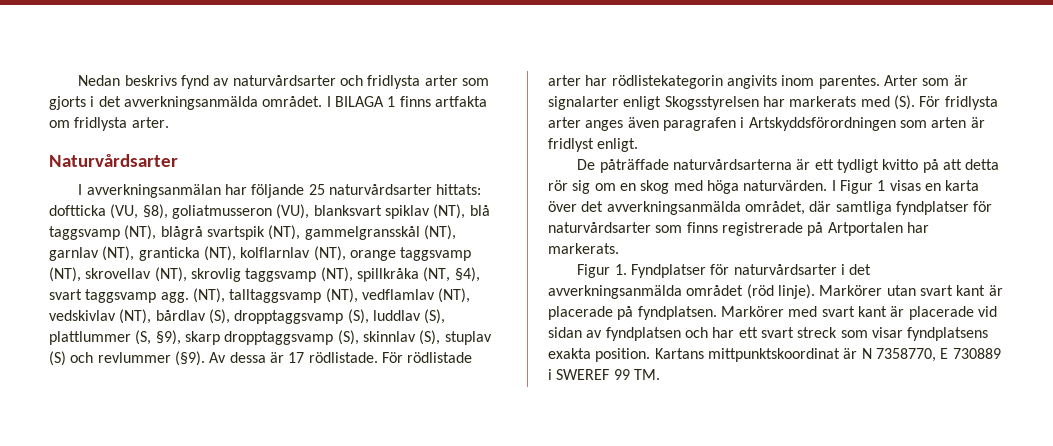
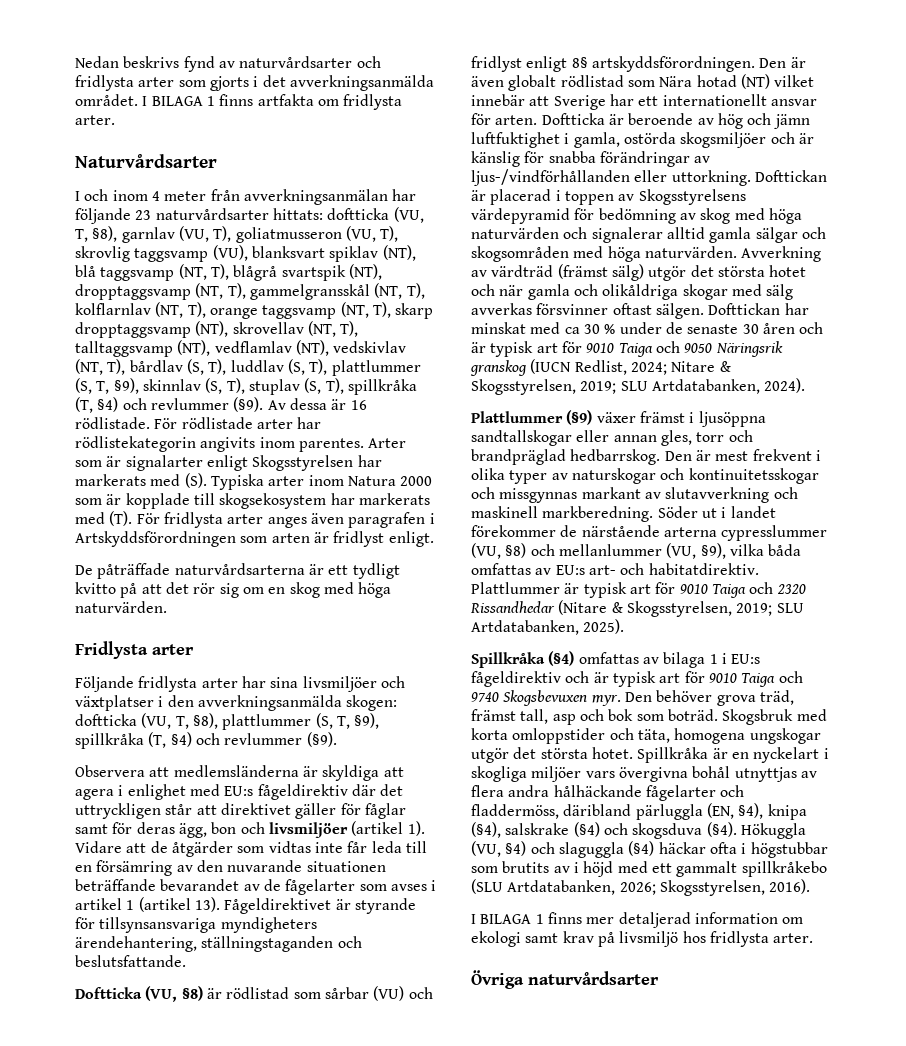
- I avverkningsanmälan har följande 25 naturvårdsarter hittats: doftticka (VU, §8), goliatmusseron (VU), blanksvart spiklav (NT), blå taggsvamp (NT), blågrå svartspik (NT), gammelgransskål (NT), garnlav (NT), granticka (NT), kolflarnlav (NT), orange taggsvamp (NT), skrovellav (NT), skrovlig taggsvamp (NT), spillkråka (NT, §4), svart taggsvamp agg. (NT), talltaggsvamp (NT), vedflamlav (NT), vedskivlav (NT), bårdlav (S), dropptaggsvamp (S), luddlav (S), plattlummer (S, §9), skarp dropptaggsvamp (S), skinnlav (S), stuplav (S) och revlummer (§9).
+ I och inom 4 meter från avverkningsanmälan har följande 23 naturvårdsarter hittats: doftticka (VU, T, §8), garnlav (VU, T), goliatmusseron (VU, T), skrovlig taggsvamp (VU), blanksvart spiklav (NT), blå taggsvamp (NT, T), blågrå svartspik (NT), dropptaggsvamp (NT, T), gammelgransskål (NT, T), kolflarnlav (NT, T), orange taggsvamp (NT, T), skarp dropptaggsvamp (NT), skrovellav (NT, T), talltaggsvamp (NT), vedflamlav (NT), vedskivlav (NT, T), bårdlav (S, T), luddlav (S, T), plattlummer (S, T, §9), skinnlav (S, T), stuplav (S, T), spillkråka (T, §4) och revlummer (§9).
- Av dessa är 17 rödlistade.
+ Av dessa är 16 rödlistade.
- Arter som är signalarter enligt Skogsstyrelsen har markerats med (S). För fridlysta arter anges även paragrafen i Artskyddsförordningen som arten är fridlyst enligt.
+ Arter som är signalarter enligt Skogsstyrelsen har markerats med (S). Typiska arter inom Natura 2000 som är kopplade till skogsekosystem har markerats med (T). För fridlysta arter anges även paragrafen i Artskyddsförordningen som arten är fridlyst enligt.
- De påträffade naturvårdsarterna är ett tydligt kvitto på att detta rör sig om en skog med höga naturvärden. I Figur 1 visas en karta över det avverkningsanmälda området, där samtliga fyndplatser för naturvårdsarter som finns registrerade på Artportalen har markerats.
- Figur 1. Fyndplatser för naturvårdsarter i det avverkningsanmälda området (röd linje). Markörer utan svart kant är placerade på fyndplatsen. Markörer med svart kant är placerade vid sidan av fyndplatsen och har ett svart streck som visar fyndplatsens exakta position. Kartans mittpunktskoordinat är N 7358770, E 730889 i SWEREF 99 TM.
+ De påträffade naturvårdsarterna är ett tydligt kvitto på att det rör sig om en skog med höga naturvärden.
+ Fridlysta arter
+ Följande fridlysta arter har sina livsmiljöer och växtplatser i den avverkningsanmälda skogen: doftticka (VU, T, §8), plattlummer (S, T, §9), spillkråka (T, §4) och revlummer (§9).
+ Observera att medlemsländerna är skyldiga att agera i enlighet med EU:s fågeldirektiv där det uttryckligen står att direktivet gäller för fåglar samt för deras ägg, bon och livsmiljöer (artikel 1). Vidare att de åtgärder som vidtas inte får leda till en försämring av den nuvarande situationen beträffande bevarandet av de fågelarter som avses i artikel 1 (artikel 13). Fågeldirektivet är styrande för tillsynsansvariga myndigheters ärendehantering, ställningstaganden och beslutsfattande.
+ Doftticka (VU, §8) är rödlistad som sårbar (VU) och fridlyst enligt 8§ artskyddsförordningen. Den är även globalt rödlistad som Nära hotad (NT) vilket innebär att Sverige har ett internationellt ansvar för arten. Doftticka är beroende av hög och jämn luftfuktighet i gamla, ostörda skogsmiljöer och är känslig för snabba förändringar av ljus-/vindförhållanden eller uttorkning. Dofttickan är placerad i toppen av Skogsstyrelsens värdepyramid för bedömning av skog med höga naturvärden och signalerar alltid gamla sälgar och skogsområden med höga naturvärden. Avverkning av värdträd (främst sälg) utgör det största hotet och när gamla och olikåldriga skogar med sälg avverkas försvinner oftast sälgen. Dofttickan har minskat med ca 30 % under de senaste 30 åren och är typisk art för 9010 Taiga och 9050 Näringsrik granskog (IUCN Redlist, 2024; Nitare & Skogsstyrelsen, 2019; SLU Artdatabanken, 2024).
+ Plattlummer (§9) växer främst i ljusöppna sandtallskogar eller annan gles, torr och brandpräglad hedbarrskog. Den är mest frekvent i olika typer av naturskogar och kontinuitetsskogar och missgynnas markant av slutavverkning och maskinell markberedning. Söder ut i landet förekommer de närstående arterna cypresslummer (VU, §8) och mellanlummer (VU, §9), vilka båda omfattas av EU:s art- och habitatdirektiv. Plattlummer är typisk art för 9010 Taiga och 2320 Rissandhedar (Nitare & Skogsstyrelsen, 2019; SLU Artdatabanken, 2025).
+ Spillkråka (§4) omfattas av bilaga 1 i EU:s fågeldirektiv och är typisk art för 9010 Taiga och 9740 Skogsbevuxen myr. Den behöver grova träd, främst tall, asp och bok som boträd. Skogsbruk med korta omloppstider och täta, homogena ungskogar utgör det största hotet. Spillkråka är en nyckelart i skogliga miljöer vars övergivna bohål utnyttjas av flera andra hålhäckande fågelarter och fladdermöss, däribland pärluggla (EN, §4), knipa (§4), salskrake (§4) och skogsduva (§4). Hökuggla (VU, §4) och slaguggla (§4) häckar ofta i högstubbar som brutits av i höjd med ett gammalt spillkråkebo (SLU Artdatabanken, 2026; Skogsstyrelsen, 2016).
+ I BILAGA 1 finns mer detaljerad information om ekologi samt krav på livsmiljö hos fridlysta arter.
+ Övriga naturvårdsarter

